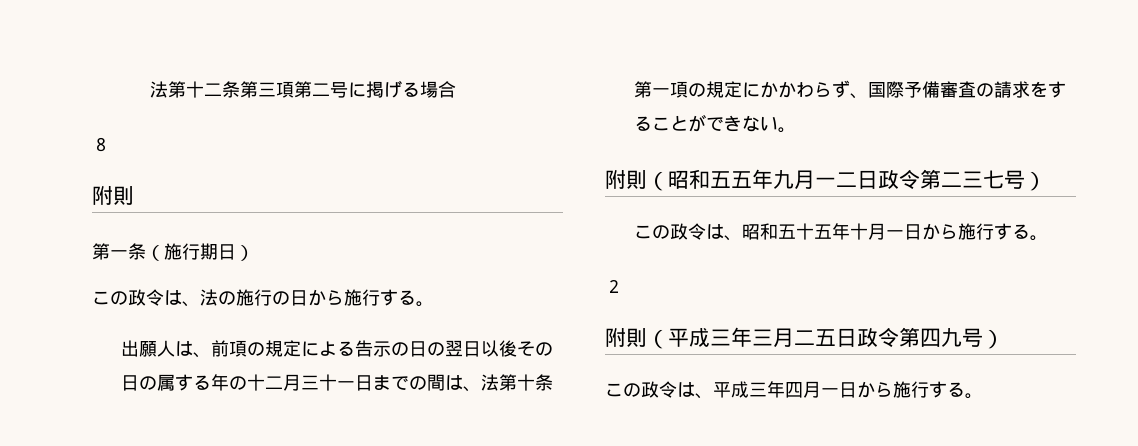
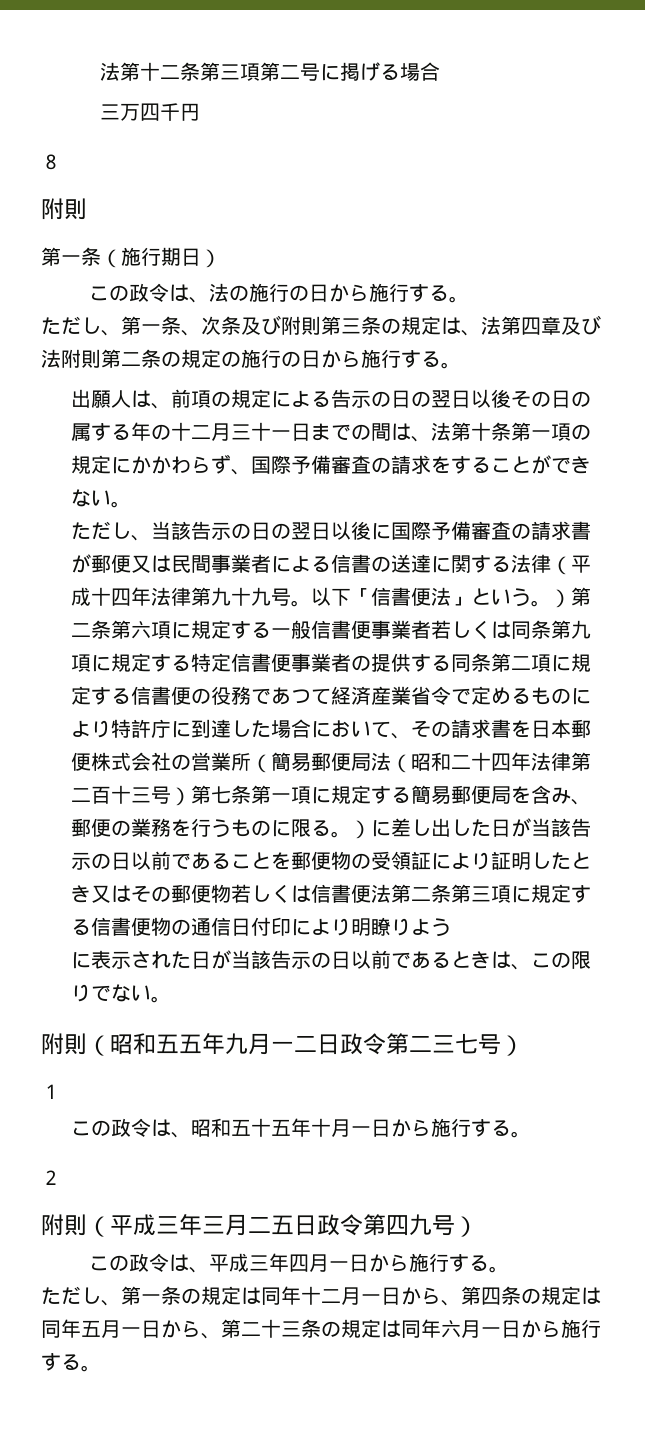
+ 三万四千円
+ ただし、第一条、次条及び附則第三条の規定は、法第四章及び法附則第二条の規定の施行の日から施行する。
+ ただし、当該告示の日の翌日以後に国際予備審査の請求書が郵便又は民間事業者による信書の送達に関する法律（平成十四年法律第九十九号。以下「信書便法」という。）第二条第六項に規定する一般信書便事業者若しくは同条第九項に規定する特定信書便事業者の提供する同条第二項に規定する信書便の役務であつて経済産業省令で定めるものにより特許庁に到達した場合において、その請求書を日本郵便株式会社の営業所（簡易郵便局法（昭和二十四年法律第二百十三号）第七条第一項に規定する簡易郵便局を含み、郵便の業務を行うものに限る。）に差し出した日が当該告示の日以前であることを郵便物の受領証により証明したとき又はその郵便物若しくは信書便法第二条第三項に規定する信書便物の通信日付印により明瞭りよう
+ に表示された日が当該告示の日以前であるときは、この限りでない。
+ １
+ ただし、第一条の規定は同年十二月一日から、第四条の規定は同年五月一日から、第二十三条の規定は同年六月一日から施行する。

